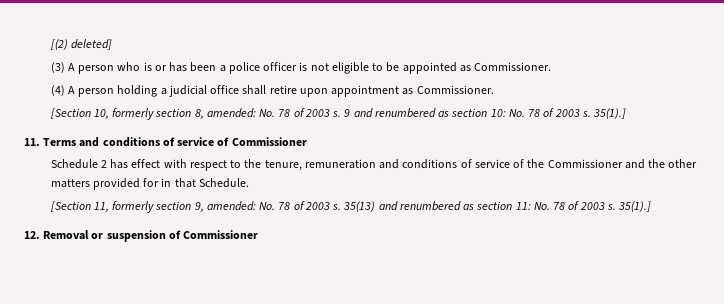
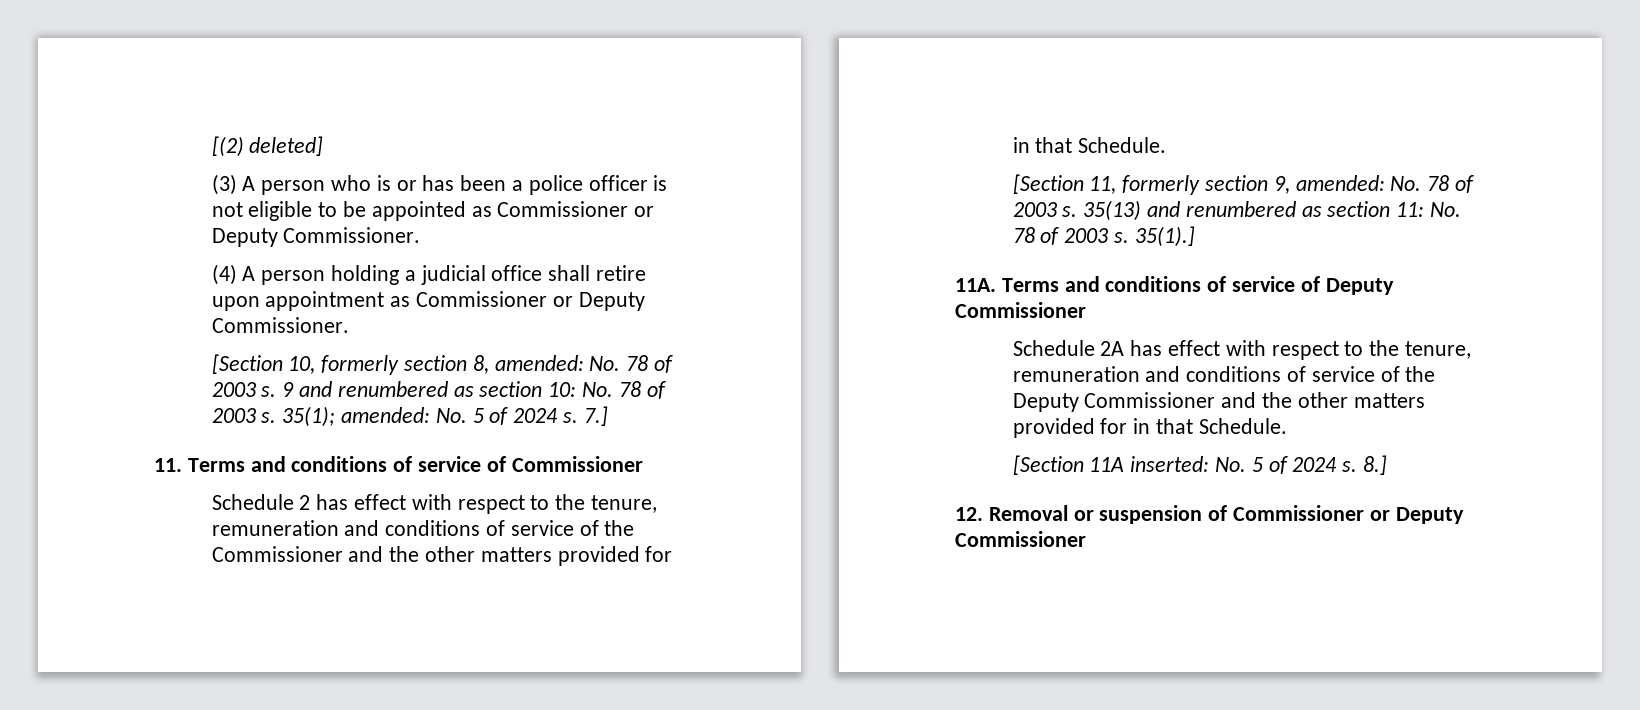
- (3) A person who is or has been a police officer is not eligible to be appointed as Commissioner.
+ (3) A person who is or has been a police officer is not eligible to be appointed as Commissioner or Deputy Commissioner.
- (4) A person holding a judicial office shall retire upon appointment as Commissioner.
+ (4) A person holding a judicial office shall retire upon appointment as Commissioner or Deputy Commissioner.
- 9 and renumbered as section 10: No. 78 of 2003 s. 35(1).]
+ 9 and renumbered as section 10: No. 78 of 2003 s. 35(1); amended: No. 5 of 2024 s. 7.]
+ 11A. Terms and conditions of service of Deputy Commissioner
+ Schedule 2A has effect with respect to the tenure, remuneration and conditions of service of the Deputy Commissioner and the other matters provided for in that Schedule.
+ [Section 11A inserted: No. 5 of 2024 s. 8.]
- 12. Removal or suspension of Commissioner
+ 12. Removal or suspension of Commissioner or Deputy Commissioner

